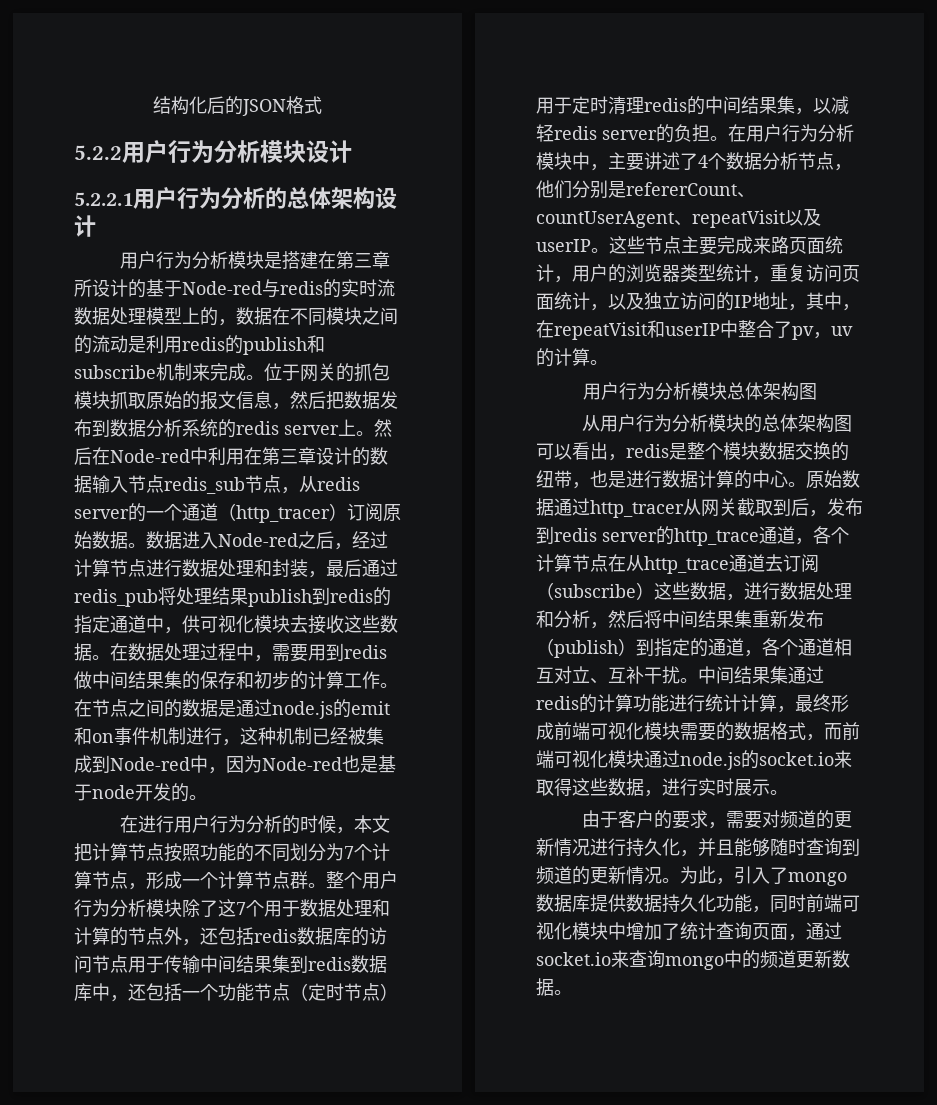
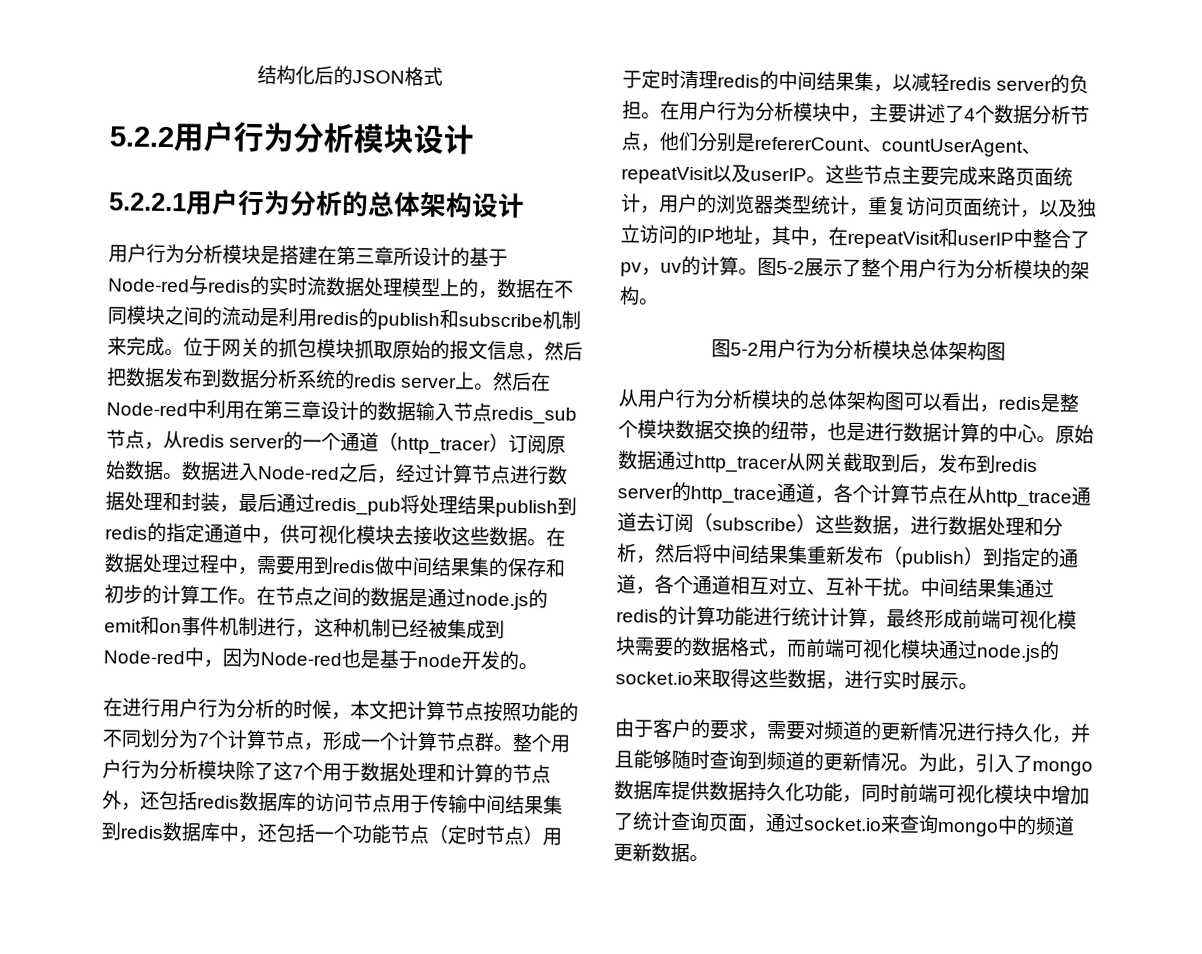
- 这些节点主要完成来路页面统计，用户的浏览器类型统计，重复访问页面统计，以及独立访问的IP地址，其中，在repeatVisit和userIP中整合了pv，uv的计算。
- 用户行为分析模块总体架构图
+ 这些节点主要完成来路页面统计，用户的浏览器类型统计，重复访问页面统计，以及独立访问的IP地址，其中，在repeatVisit和userIP中整合了pv，uv的计算。图5-2展示了整个用户行为分析模块的架构。
+ 图5-2用户行为分析模块总体架构图

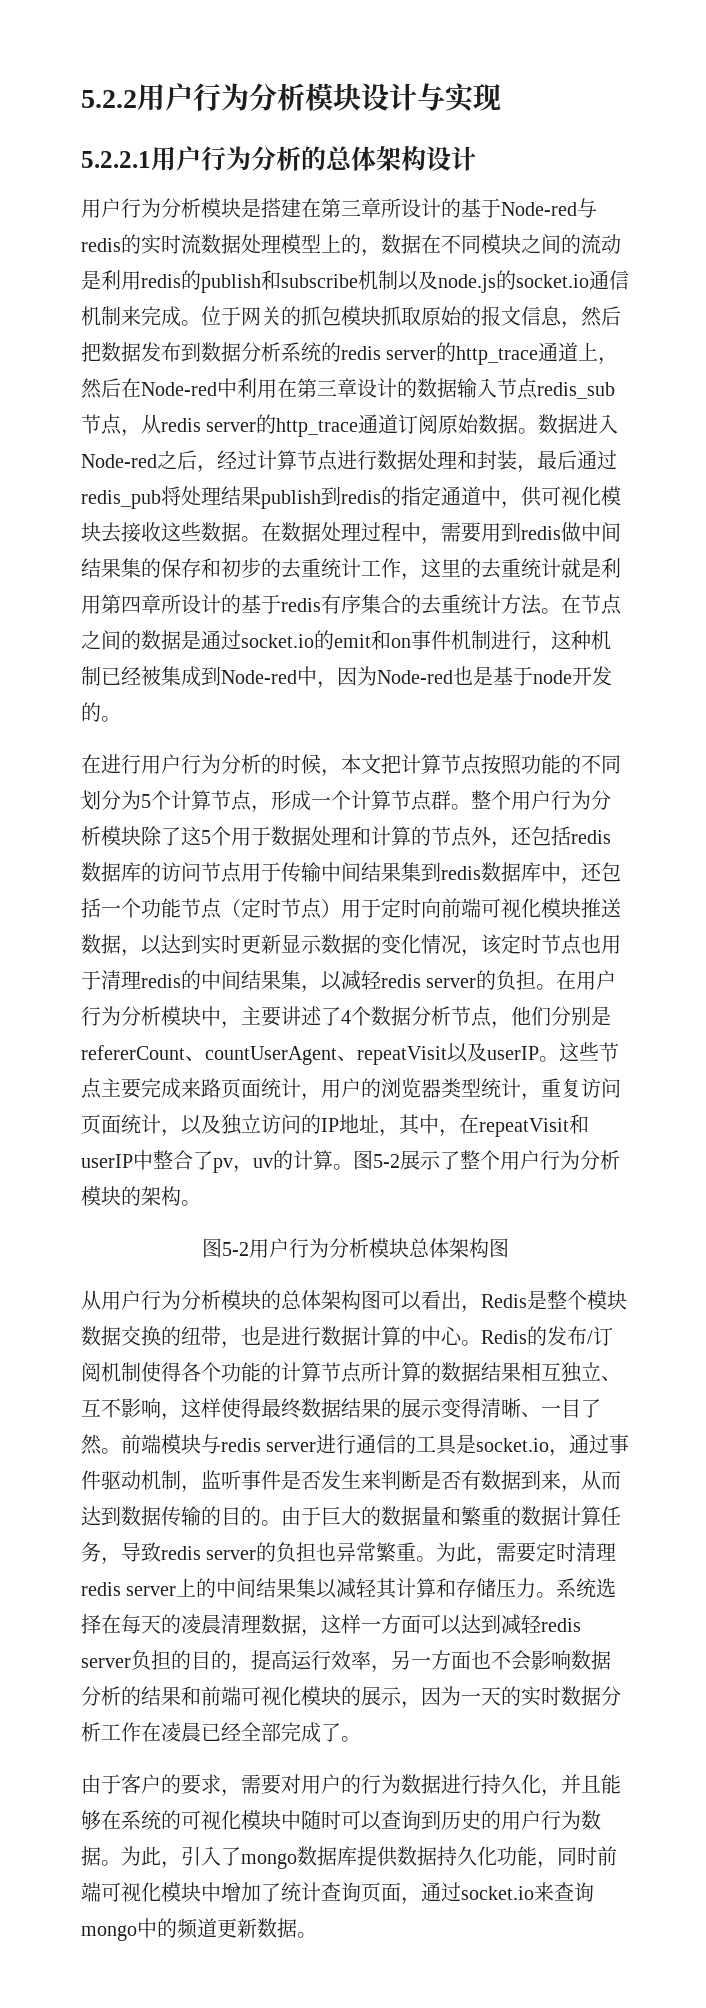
- 结构化后的JSON格式
- 5.2.2用户行为分析模块设计
+ 5.2.2用户行为分析模块设计与实现
- 用户行为分析模块是搭建在第三章所设计的基于Node-red与redis的实时流数据处理模型上的，数据在不同模块之间的流动是利用redis的publish和subscribe机制来完成。
+ 用户行为分析模块是搭建在第三章所设计的基于Node-red与redis的实时流数据处理模型上的，数据在不同模块之间的流动是利用redis的publish和subscribe机制以及node.js的socket.io通信机制来完成。
- 位于网关的抓包模块抓取原始的报文信息，然后把数据发布到数据分析系统的redis server上。然后在Node-red中利用在第三章设计的数据输入节点redis_sub节点，从redis server的一个通道（http_tracer）订阅原始数据。
+ 位于网关的抓包模块抓取原始的报文信息，然后把数据发布到数据分析系统的redis server的http_trace通道上，然后在Node-red中利用在第三章设计的数据输入节点redis_sub节点，从redis server的http_trace通道订阅原始数据。
- 在数据处理过程中，需要用到redis做中间结果集的保存和初步的计算工作。
+ 在数据处理过程中，需要用到redis做中间结果集的保存和初步的去重统计工作，这里的去重统计就是利用第四章所设计的基于redis有序集合的去重统计方法。
- 在节点之间的数据是通过node.js的emit和on事件机制进行，这种机制已经被集成到Node-red中，因为Node-red也是基于node开发的。
+ 在节点之间的数据是通过socket.io的emit和on事件机制进行，这种机制已经被集成到Node-red中，因为Node-red也是基于node开发的。
- 在进行用户行为分析的时候，本文把计算节点按照功能的不同划分为7个计算节点，形成一个计算节点群。
+ 在进行用户行为分析的时候，本文把计算节点按照功能的不同划分为5个计算节点，形成一个计算节点群。
- 整个用户行为分析模块除了这7个用于数据处理和计算的节点外，还包括redis数据库的访问节点用于传输中间结果集到redis数据库中，还包括一个功能节点（定时节点）用于定时清理redis的中间结果集，以减轻redis server的负担。
+ 整个用户行为分析模块除了这5个用于数据处理和计算的节点外，还包括redis数据库的访问节点用于传输中间结果集到redis数据库中，还包括一个功能节点（定时节点）用于定时向前端可视化模块推送数据，以达到实时更新显示数据的变化情况，该定时节点也用于清理redis的中间结果集，以减轻redis server的负担。
- 从用户行为分析模块的总体架构图可以看出，redis是整个模块数据交换的纽带，也是进行数据计算的中心。
+ 从用户行为分析模块的总体架构图可以看出，Redis是整个模块数据交换的纽带，也是进行数据计算的中心。
- 原始数据通过http_tracer从网关截取到后，发布到redis server的http_trace通道，各个计算节点在从http_trace通道去订阅（subscribe）这些数据，进行数据处理和分析，然后将中间结果集重新发布（publish）到指定的通道，各个通道相互对立、互补干扰。中间结果集通过redis的计算功能进行统计计算，最终形成前端可视化模块需要的数据格式，而前端可视化模块通过node.js的socket.io来取得这些数据，进行实时展示。
+ Redis的发布/订阅机制使得各个功能的计算节点所计算的数据结果相互独立、互不影响，这样使得最终数据结果的展示变得清晰、一目了然。前端模块与redis server进行通信的工具是socket.io，通过事件驱动机制，监听事件是否发生来判断是否有数据到来，从而达到数据传输的目的。由于巨大的数据量和繁重的数据计算任务，导致redis server的负担也异常繁重。为此，需要定时清理redis server上的中间结果集以减轻其计算和存储压力。系统选择在每天的凌晨清理数据，这样一方面可以达到减轻redis server负担的目的，提高运行效率，另一方面也不会影响数据分析的结果和前端可视化模块的展示，因为一天的实时数据分析工作在凌晨已经全部完成了。
- 由于客户的要求，需要对频道的更新情况进行持久化，并且能够随时查询到频道的更新情况。
+ 由于客户的要求，需要对用户的行为数据进行持久化，并且能够在系统的可视化模块中随时可以查询到历史的用户行为数据。

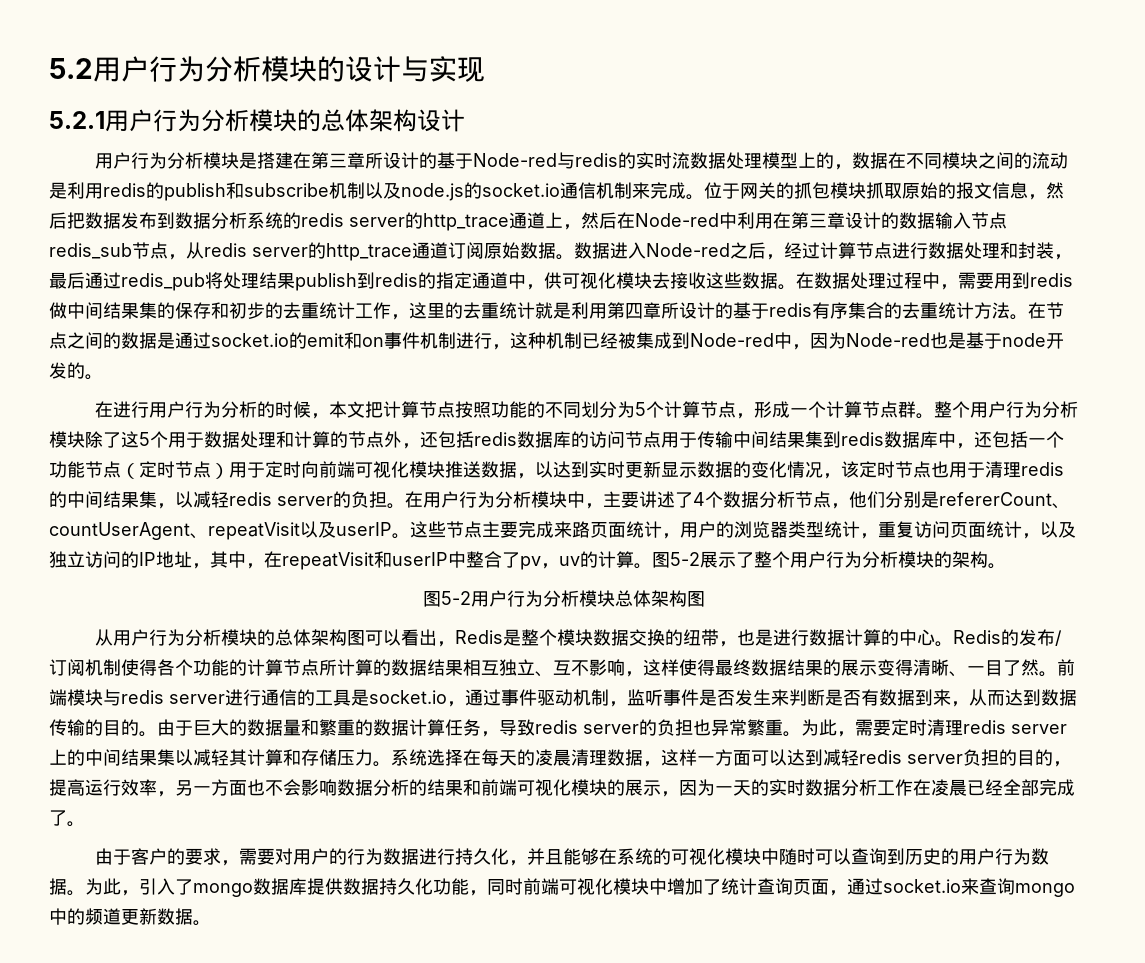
- 5.2.2用户行为分析模块设计与实现
+ 5.2用户行为分析模块的设计与实现
- 5.2.2.1用户行为分析的总体架构设计
+ 5.2.1用户行为分析模块的总体架构设计

